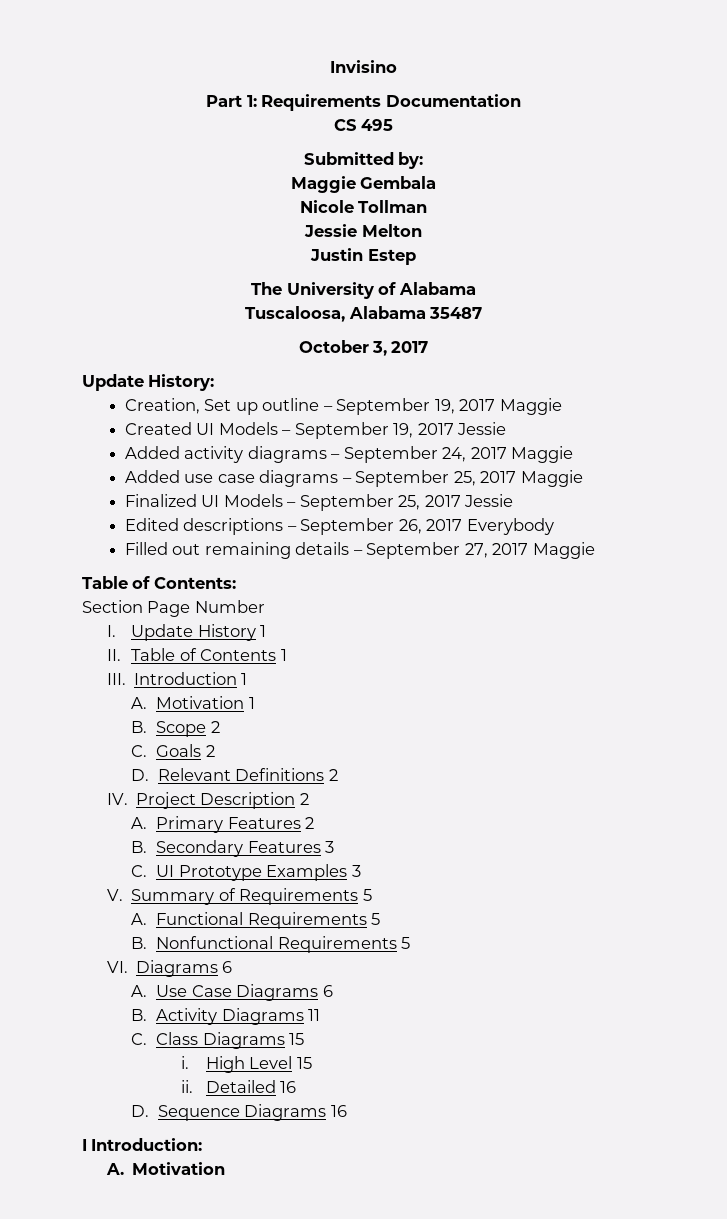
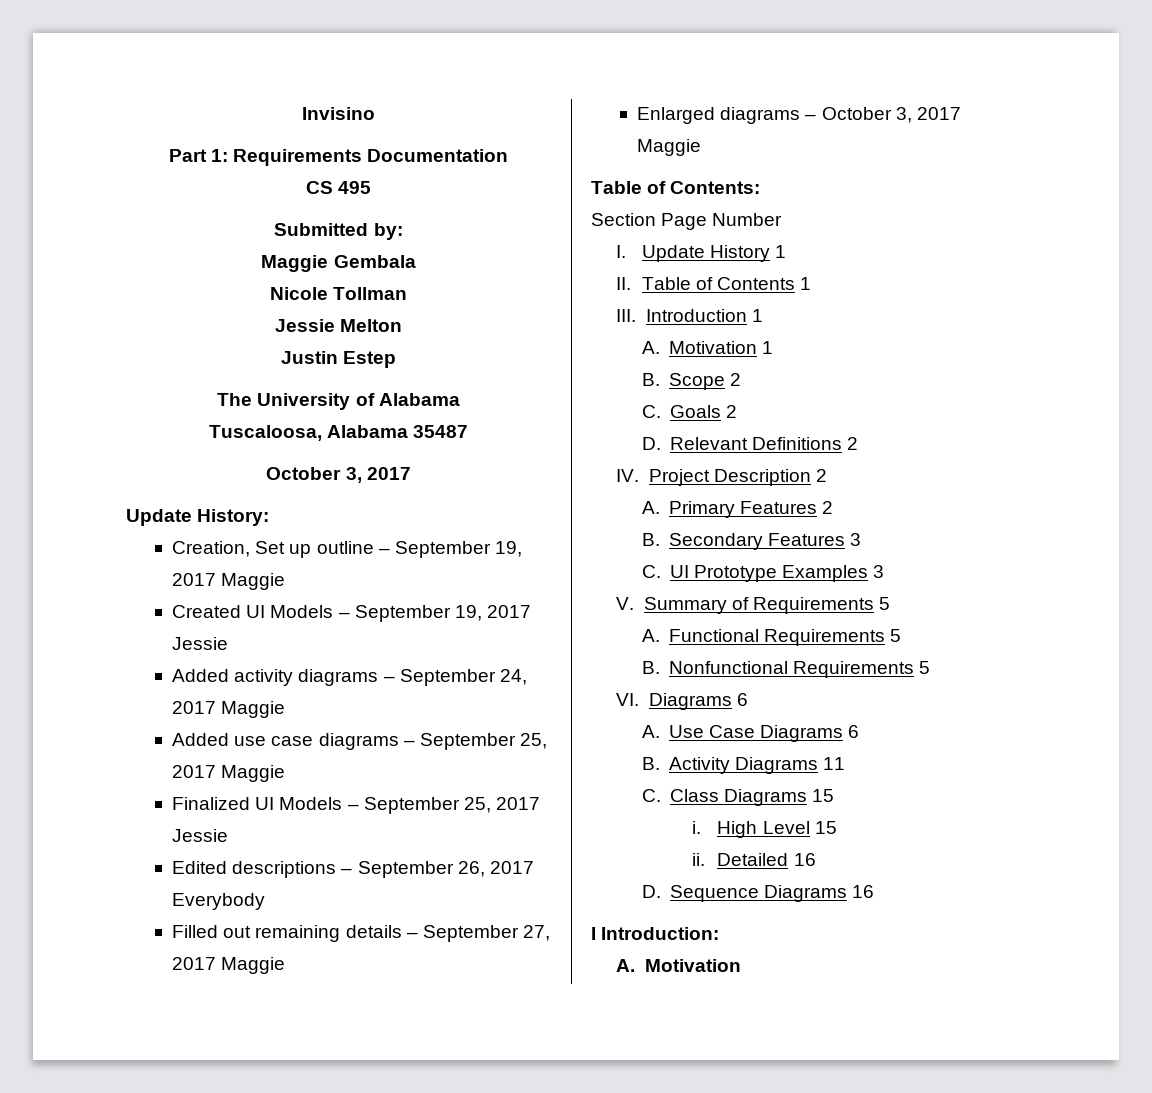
+ Enlarged diagrams – October 3, 2017 Maggie

